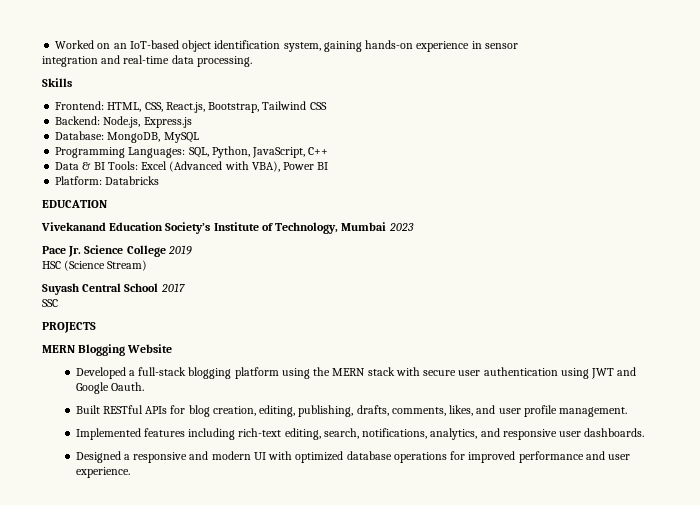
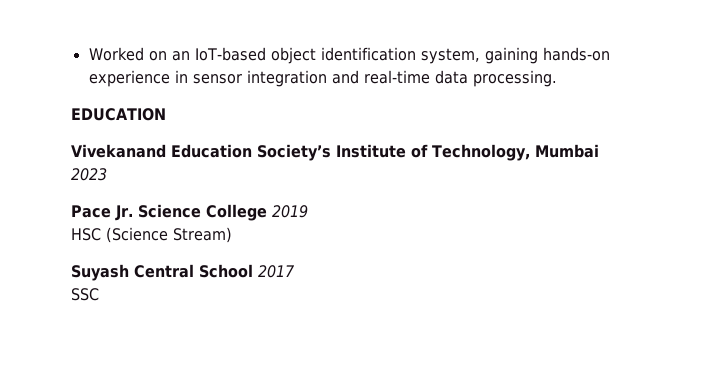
- Worked on an IoT-based object identification system, gaining hands-on experience in sensor
- integration and real-time data processing.
+ Worked on an IoT-based object identification system, gaining hands-on experience in sensor integration and real-time data processing.
- Skills
- Frontend: HTML, CSS, React.js, Bootstrap, Tailwind CSS
- Backend: Node.js, Express.js
- Database: MongoDB, MySQL
- Programming Languages: SQL, Python, JavaScript, C++
- Data & BI Tools: Excel (Advanced with VBA), Power BI
- Platform: Databricks
- PROJECTS
- MERN Blogging Website
- Developed a full-stack blogging platform using the MERN stack with secure user authentication using JWT and Google Oauth.
- Built RESTful APIs for blog creation, editing, publishing, drafts, comments, likes, and user profile management.
- Implemented features including rich-text editing, search, notifications, analytics, and responsive user dashboards.
- Designed a responsive and modern UI with optimized database operations for improved performance and user experience.

